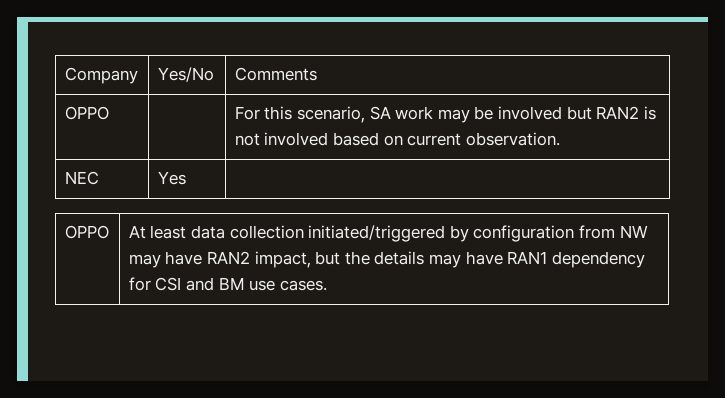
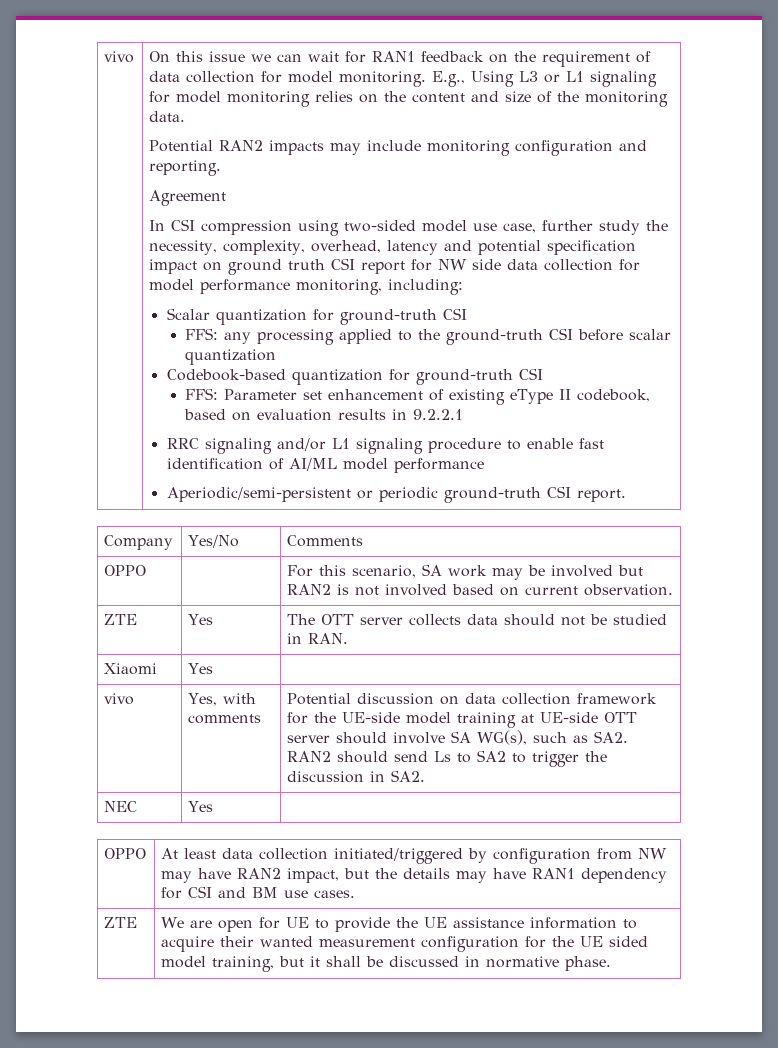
+ vivo | On this issue we can wait for RAN1 feedback on the requirement of data collection for model monitoring. E.g., Using L3 or L1 signaling for model monitoring relies on the content and size of the monitoring data.
+ Potential RAN2 impacts may include monitoring configuration and reporting.
+ Agreement
+ In CSI compression using two-sided model use case, further study the necessity, complexity, overhead, latency and potential specification impact on ground truth CSI report for NW side data collection for model performance monitoring, including:
+ Scalar quantization for ground-truth CSI
+ FFS: any processing applied to the ground-truth CSI before scalar quantization
+ Codebook-based quantization for ground-truth CSI
+ FFS: Parameter set enhancement of existing eType II codebook, based on evaluation results in 9.2.2.1
+ RRC signaling and/or L1 signaling procedure to enable fast identification of AI/ML model performance
+ Aperiodic/semi-persistent or periodic ground-truth CSI report.
+ ZTE | Yes | The OTT server collects data should not be studied in RAN.
+ Xiaomi | Yes |
+ vivo | Yes, with comments | Potential discussion on data collection framework for the UE-side model training at UE-side OTT server should involve SA WG(s), such as SA2. RAN2 should send Ls to SA2 to trigger the discussion in SA2.
+ ZTE | We are open for UE to provide the UE assistance information to acquire their wanted measurement configuration for the UE sided model training, but it shall be discussed in normative phase.

